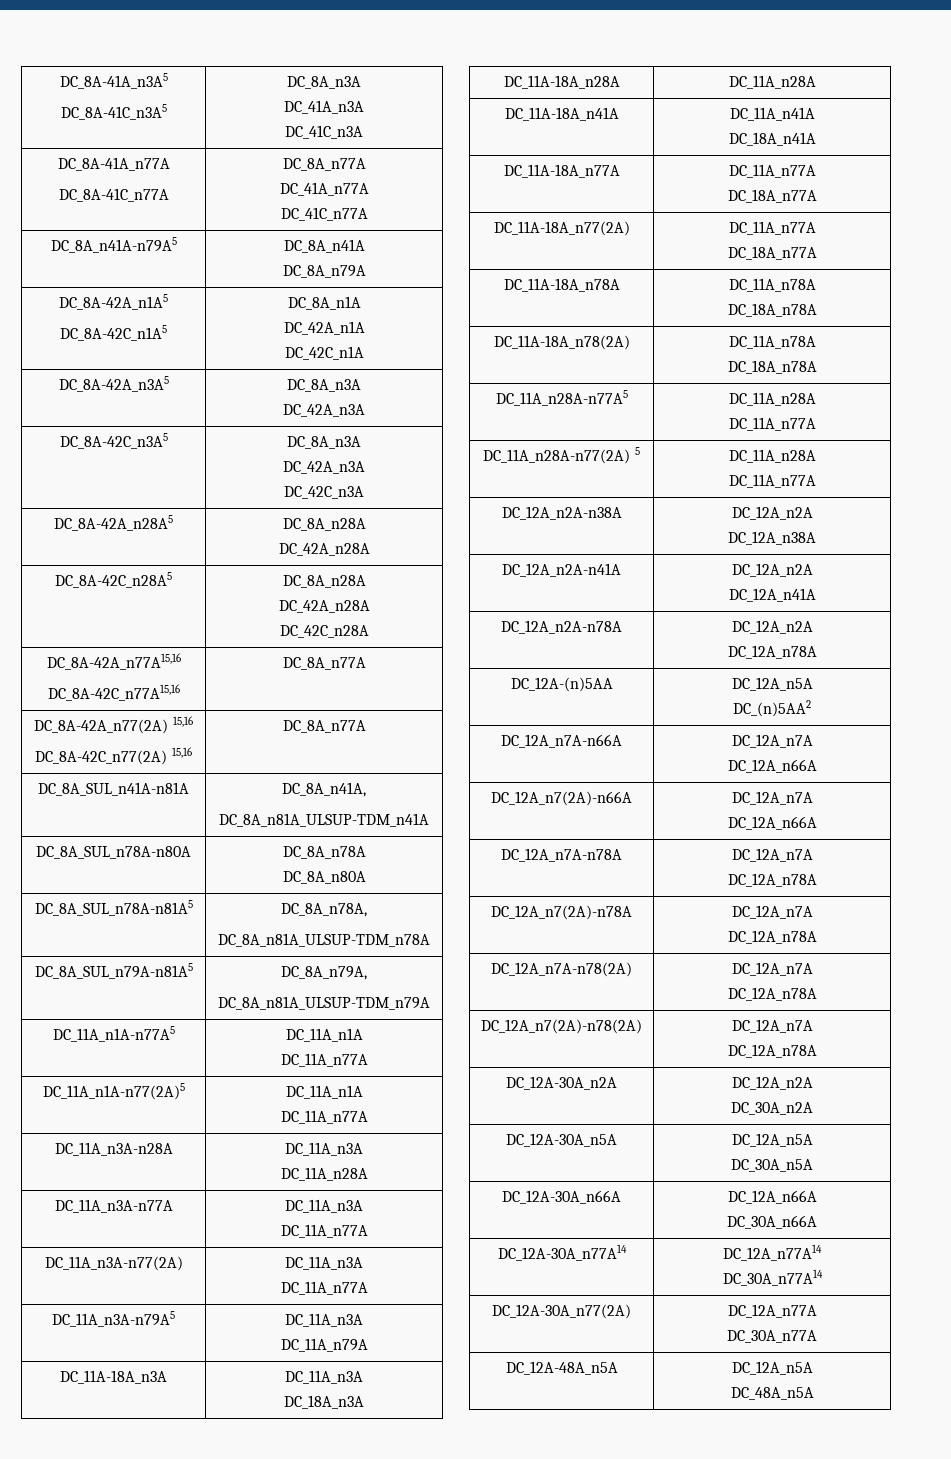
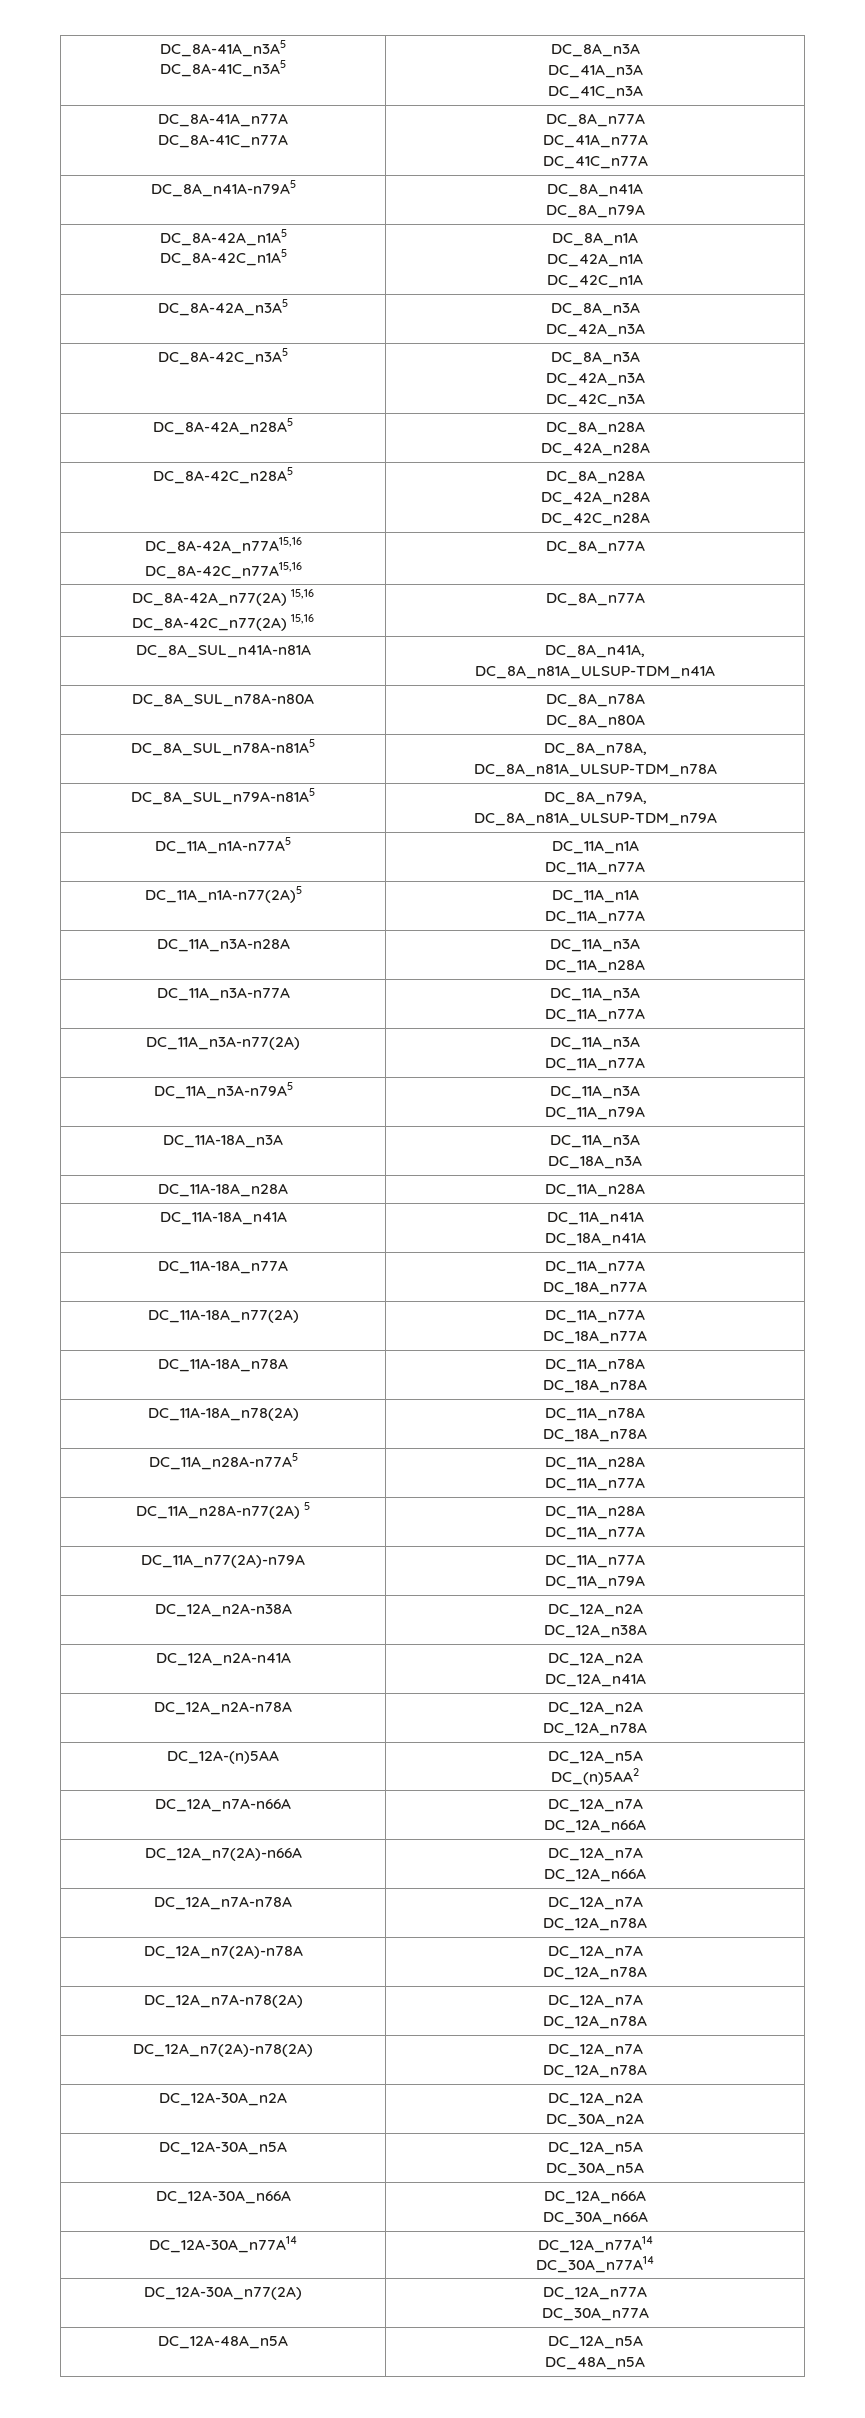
+ DC_11A_n77(2A)-n79A | DC_11A_n77A
+ DC_11A_n79A

